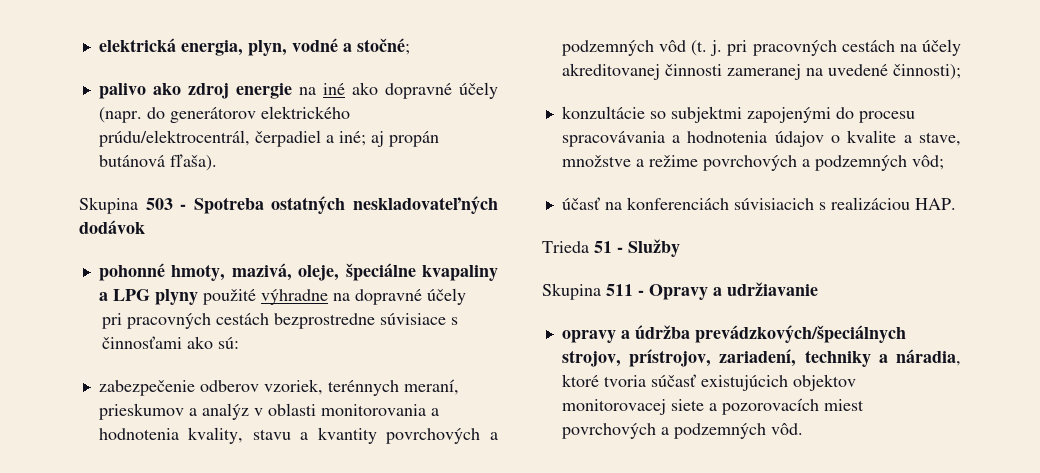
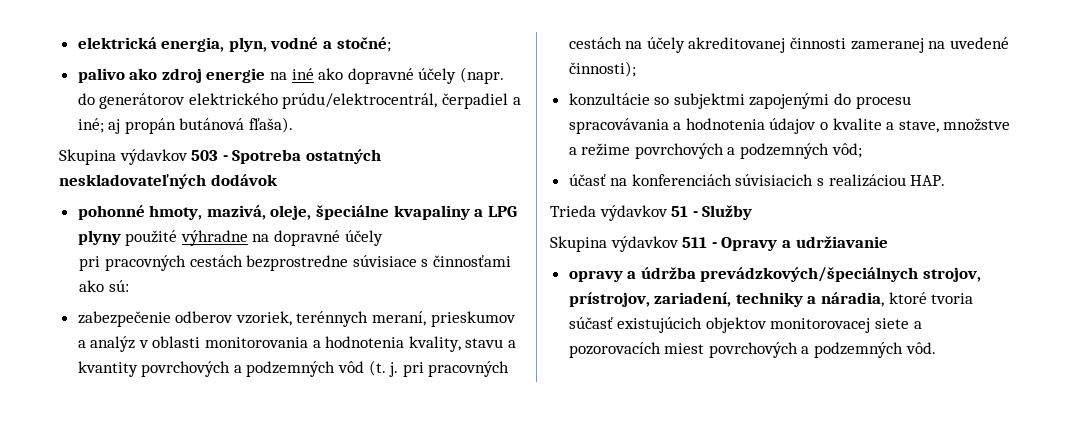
- Skupina 503 - Spotreba ostatných neskladovateľných dodávok
+ Skupina výdavkov 503 - Spotreba ostatných neskladovateľných dodávok
- Trieda 51 - Služby
+ Trieda výdavkov 51 - Služby
- Skupina 511 - Opravy a udržiavanie
+ Skupina výdavkov 511 - Opravy a udržiavanie

